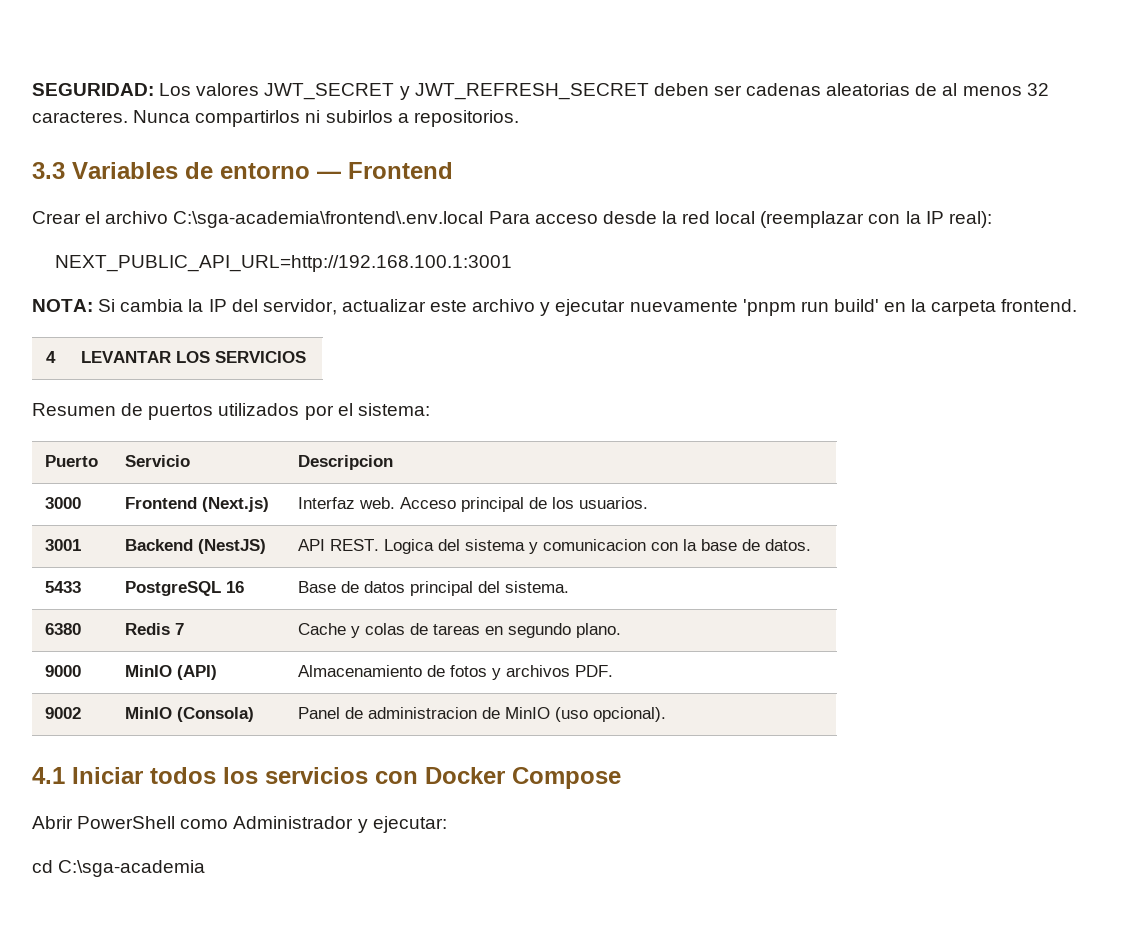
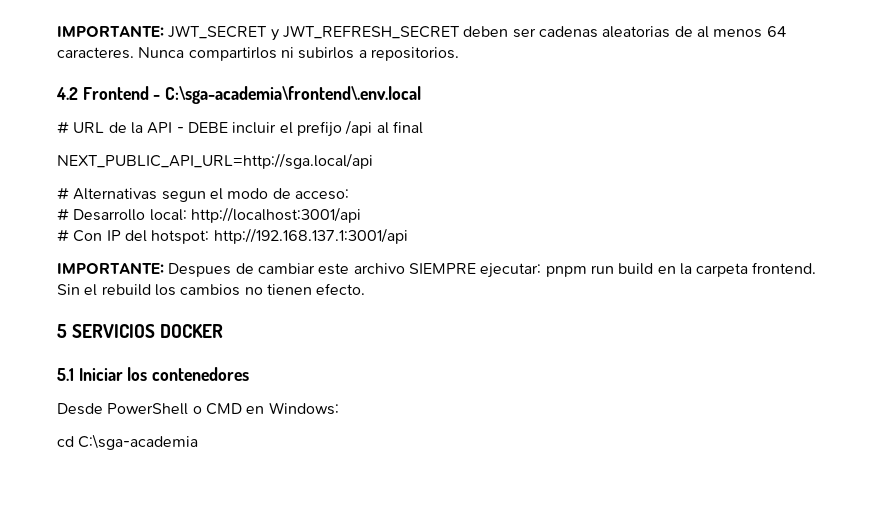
- SEGURIDAD: Los valores JWT_SECRET y JWT_REFRESH_SECRET deben ser cadenas aleatorias de al menos 32 caracteres.
+ IMPORTANTE: JWT_SECRET y JWT_REFRESH_SECRET deben ser cadenas aleatorias de al menos 64 caracteres.
- 3.3 Variables de entorno — Frontend
- Crear el archivo C:\sga-academia\frontend\.env.local Para acceso desde la red local (reemplazar con la IP real):
- NEXT_PUBLIC_API_URL=http://192.168.100.1:3001
- NOTA: Si cambia la IP del servidor, actualizar este archivo y ejecutar nuevamente 'pnpm run build' en la carpeta frontend.
- 4 | LEVANTAR LOS SERVICIOS
- Resumen de puertos utilizados por el sistema:
- Puerto | Servicio | Descripcion
- 3000 | Frontend (Next.js) | Interfaz web. Acceso principal de los usuarios.
- 3001 | Backend (NestJS) | API REST. Logica del sistema y comunicacion con la base de datos.
- 5433 | PostgreSQL 16 | Base de datos principal del sistema.
- 6380 | Redis 7 | Cache y colas de tareas en segundo plano.
- 9000 | MinIO (API) | Almacenamiento de fotos y archivos PDF.
- 9002 | MinIO (Consola) | Panel de administracion de MinIO (uso opcional).
- 4.1 Iniciar todos los servicios con Docker Compose
- Abrir PowerShell como Administrador y ejecutar:
+ 4.2 Frontend - C:\sga-academia\frontend\.env.local
+ # URL de la API - DEBE incluir el prefijo /api al final
+ NEXT_PUBLIC_API_URL=http://sga.local/api
+ # Alternativas segun el modo de acceso:
+ # Desarrollo local: http://localhost:3001/api
+ # Con IP del hotspot: http://192.168.137.1:3001/api
+ IMPORTANTE: Despues de cambiar este archivo SIEMPRE ejecutar: pnpm run build en la carpeta frontend. Sin el rebuild los cambios no tienen efecto.
+ 5 SERVICIOS DOCKER
+ 5.1 Iniciar los contenedores
+ Desde PowerShell o CMD en Windows:

